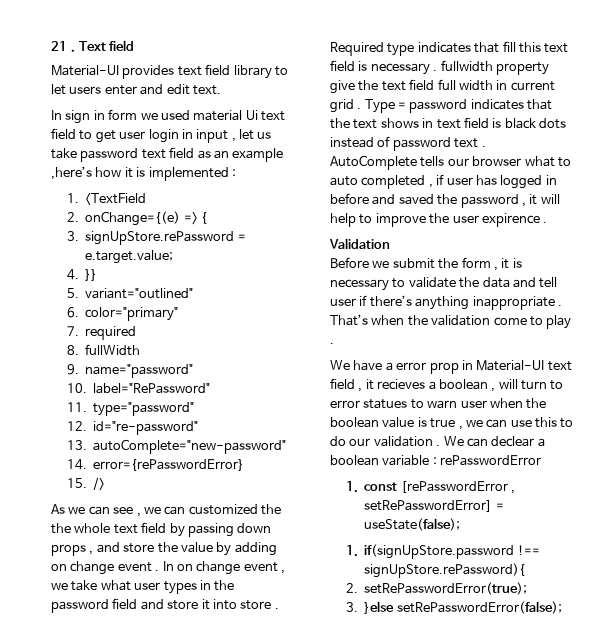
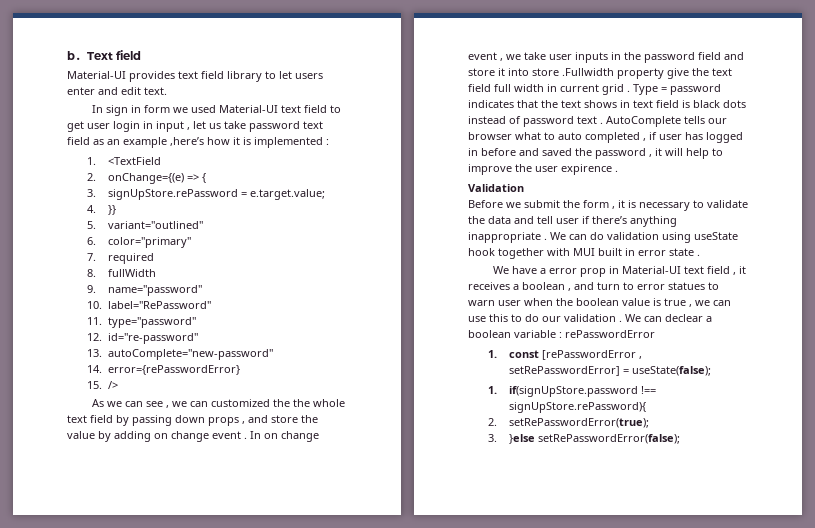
- 21．Text field
+ b．Text field
- In sign in form we used material Ui text field to get user login in input , let us take password text field as an example ,here’s how it is implemented :
+ In sign in form we used Material-UI text field to get user login in input , let us take password text field as an example ,here’s how it is implemented :
- In on change event , we take what user types in the password field and store it into store . Required type indicates that fill this text field is necessary . fullwidth property give the text field full width in current grid .
+ In on change event , we take user inputs in the password field and store it into store .Fullwidth property give the text field full width in current grid .
- That’s when the validation come to play .
+ We can do validation using useState hook together with MUI built in error state .
- We have a error prop in Material-UI text field , it recieves a boolean , will turn to error statues to warn user when the boolean value is true , we can use this to do our validation .
+ We have a error prop in Material-UI text field , it receives a boolean , and turn to error statues to warn user when the boolean value is true , we can use this to do our validation .

